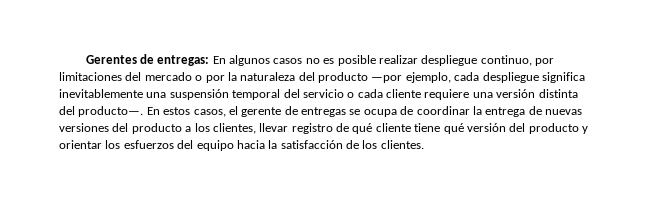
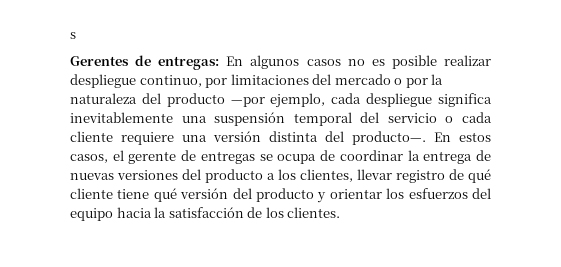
+ s

